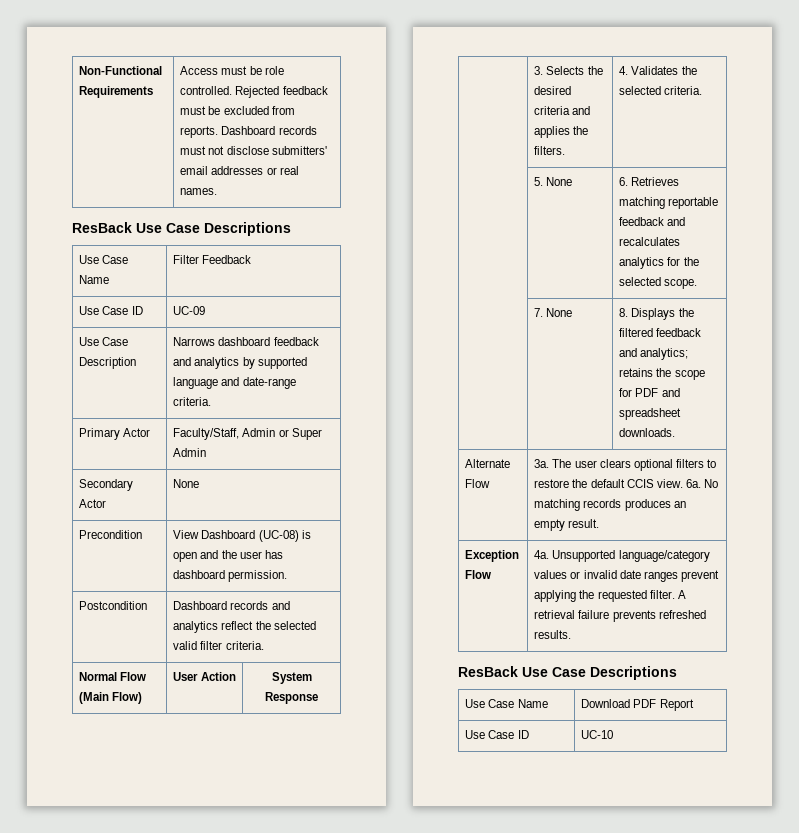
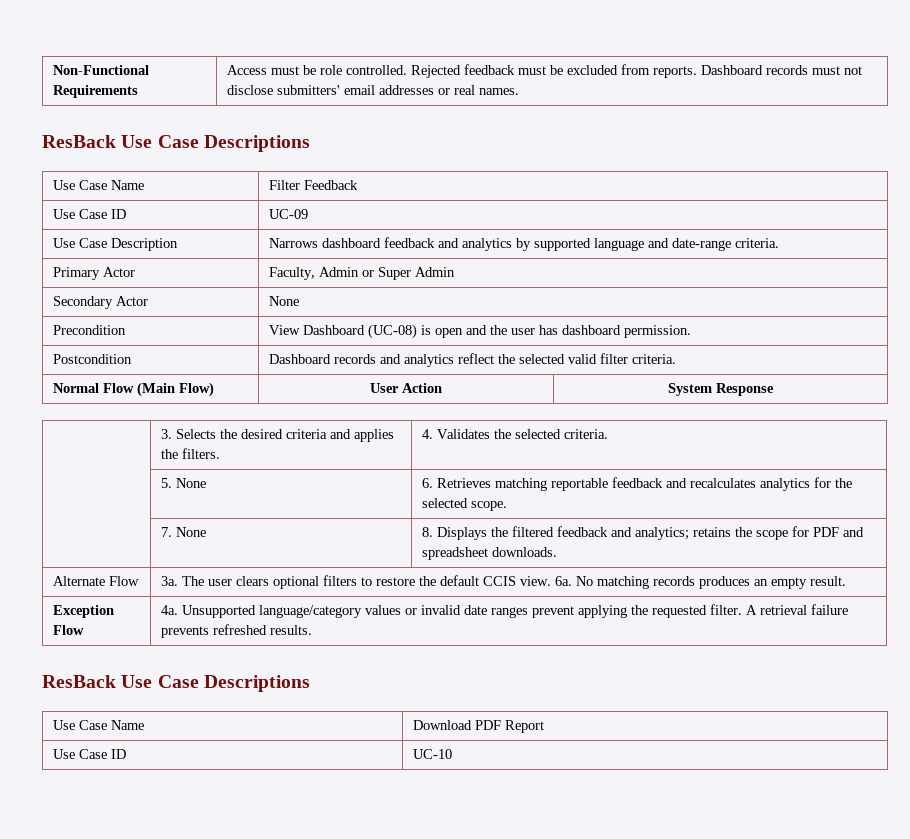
- Primary Actor | Faculty/Staff, Admin or Super Admin
+ Primary Actor | Faculty, Admin or Super Admin

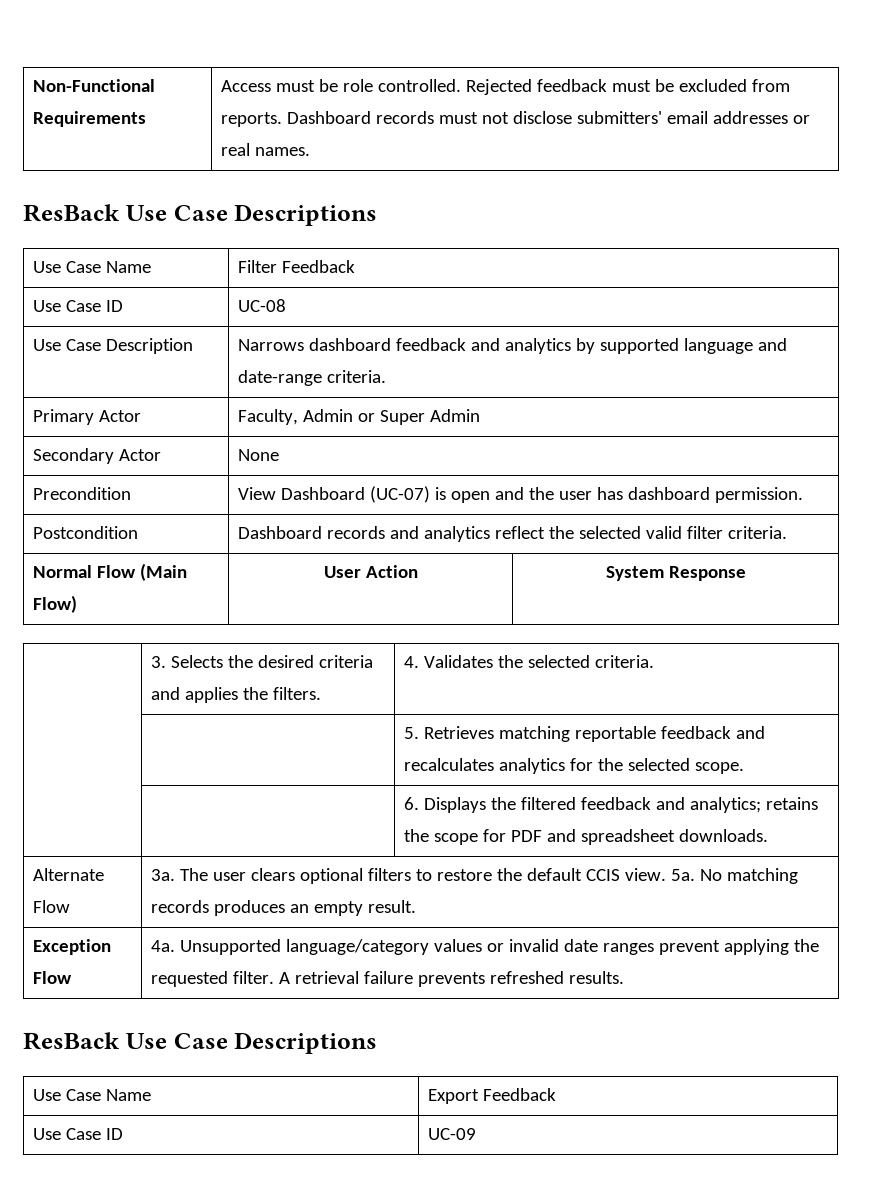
- Use Case ID | UC-09
+ Use Case ID | UC-08
- Precondition | View Dashboard (UC-08) is open and the user has dashboard permission.
+ Precondition | View Dashboard (UC-07) is open and the user has dashboard permission.
- | 5. None | 6. Retrieves matching reportable feedback and recalculates analytics for the selected scope.
+ | | 5. Retrieves matching reportable feedback and recalculates analytics for the selected scope.
- | 7. None | 8. Displays the filtered feedback and analytics; retains the scope for PDF and spreadsheet downloads.
+ | | 6. Displays the filtered feedback and analytics; retains the scope for PDF and spreadsheet downloads.
- Alternate Flow | 3a. The user clears optional filters to restore the default CCIS view. 6a. No matching records produces an empty result.
+ Alternate Flow | 3a. The user clears optional filters to restore the default CCIS view. 5a. No matching records produces an empty result.
- Use Case Name | Download PDF Report
- Use Case ID | UC-10
+ Use Case Name | Export Feedback
+ Use Case ID | UC-09

